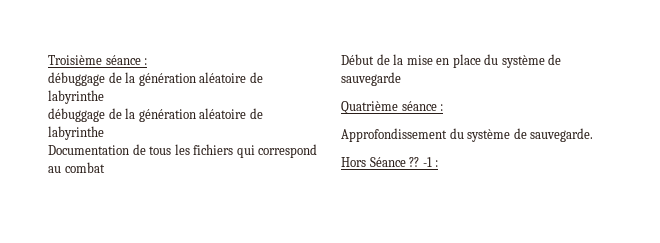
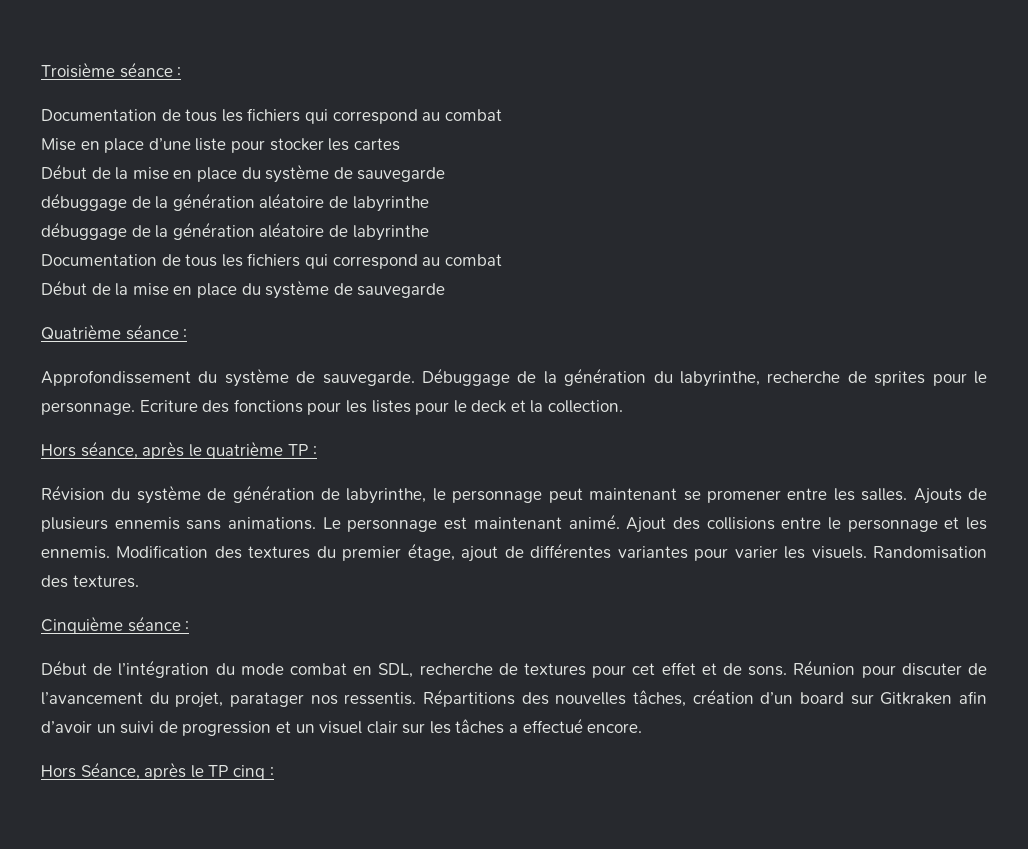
  Troisième séance :
+ Documentation de tous les fichiers qui correspond au combat
+ Mise en place d’une liste pour stocker les cartes
+ Début de la mise en place du système de sauvegarde
- Approfondissement du système de sauvegarde.
- Hors Séance ?? -1 :
+ Approfondissement du système de sauvegarde. Débuggage de la génération du labyrinthe, recherche de sprites pour le personnage. Ecriture des fonctions pour les listes pour le deck et la collection.
+ Hors séance, après le quatrième TP :
+ Révision du système de génération de labyrinthe, le personnage peut maintenant se promener entre les salles. Ajouts de plusieurs ennemis sans animations. Le personnage est maintenant animé. Ajout des collisions entre le personnage et les ennemis. Modification des textures du premier étage, ajout de différentes variantes pour varier les visuels. Randomisation des textures.
+ Cinquième séance :
+ Début de l’intégration du mode combat en SDL, recherche de textures pour cet effet et de sons. Réunion pour discuter de l’avancement du projet, paratager nos ressentis. Répartitions des nouvelles tâches, création d’un board sur Gitkraken afin d’avoir un suivi de progression et un visuel clair sur les tâches a effectué encore.
+ Hors Séance, après le TP cinq :

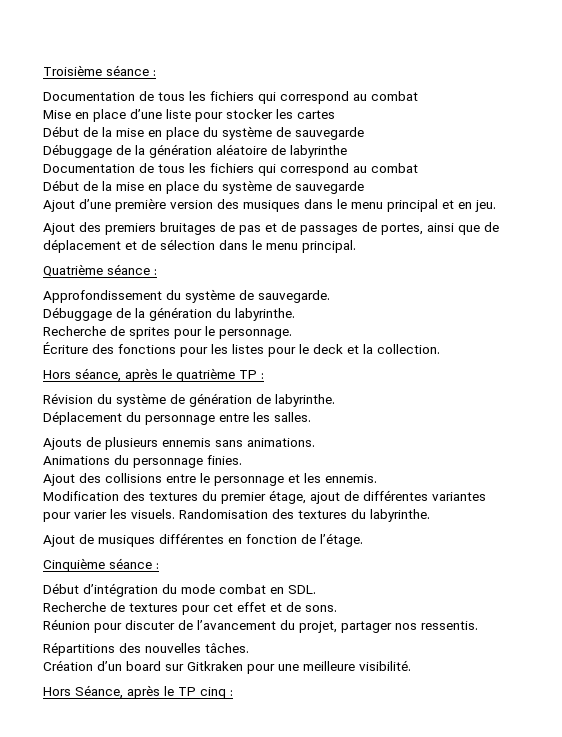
  Mise en place d’une liste pour stocker les cartes
  Début de la mise en place du système de sauvegarde
- débuggage de la génération aléatoire de labyrinthe
- débuggage de la génération aléatoire de labyrinthe
+ Débuggage de la génération aléatoire de labyrinthe
+ Ajout d’une première version des musiques dans le menu principal et en jeu.
+ Ajout des premiers bruitages de pas et de passages de portes, ainsi que de déplacement et de sélection dans le menu principal.
- Approfondissement du système de sauvegarde. Débuggage de la génération du labyrinthe, recherche de sprites pour le personnage. Ecriture des fonctions pour les listes pour le deck et la collection.
+ Approfondissement du système de sauvegarde.
+ Débuggage de la génération du labyrinthe.
+ Recherche de sprites pour le personnage.
+ Écriture des fonctions pour les listes pour le deck et la collection.
- Révision du système de génération de labyrinthe, le personnage peut maintenant se promener entre les salles. Ajouts de plusieurs ennemis sans animations. Le personnage est maintenant animé. Ajout des collisions entre le personnage et les ennemis. Modification des textures du premier étage, ajout de différentes variantes pour varier les visuels.
+ Révision du système de génération de labyrinthe.
+ Déplacement du personnage entre les salles.
+ Ajouts de plusieurs ennemis sans animations.
+ Animations du personnage finies.
+ Ajout des collisions entre le personnage et les ennemis.
+ Modification des textures du premier étage, ajout de différentes variantes pour varier les visuels.
- Randomisation des textures.
+ Randomisation des textures du labyrinthe.
+ Ajout de musiques différentes en fonction de l’étage.
- Début de l’intégration du mode combat en SDL, recherche de textures pour cet effet et de sons. Réunion pour discuter de l’avancement du projet, paratager nos ressentis. Répartitions des nouvelles tâches, création d’un board sur Gitkraken afin d’avoir un suivi de progression et un visuel clair sur les tâches a effectué encore.
+ Début d’intégration du mode combat en SDL.
+ Recherche de textures pour cet effet et de sons.
+ Réunion pour discuter de l’avancement du projet, partager nos ressentis.
+ Répartitions des nouvelles tâches.
+ Création d’un board sur Gitkraken pour une meilleure visibilité.

